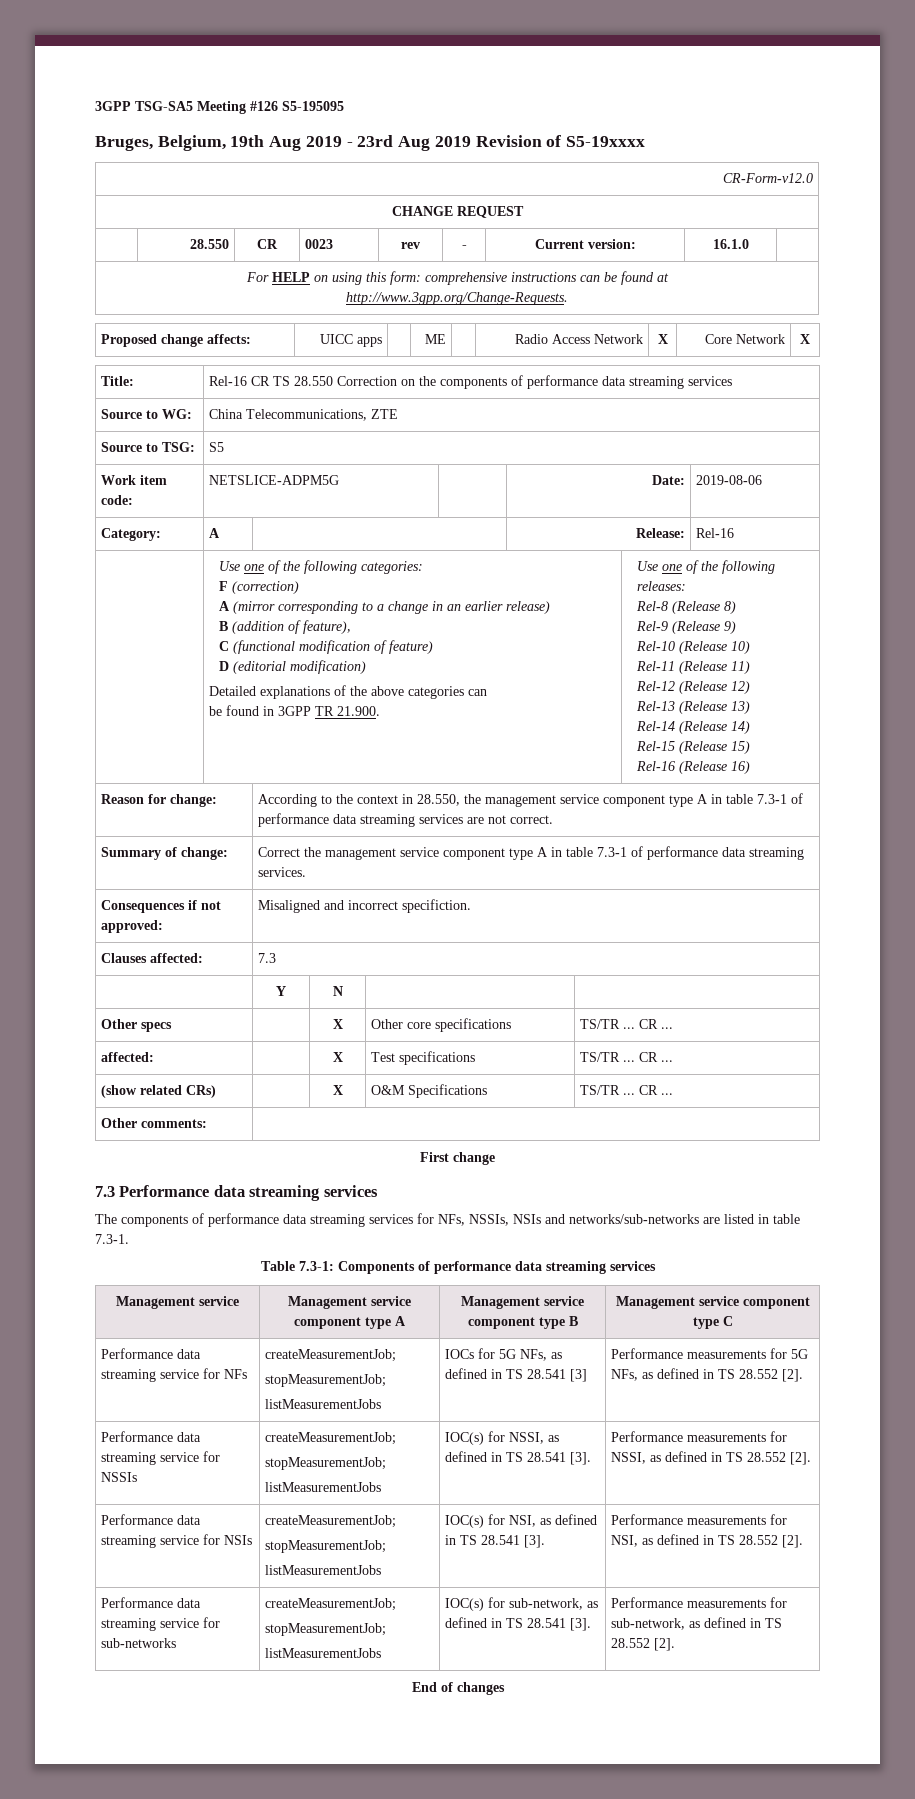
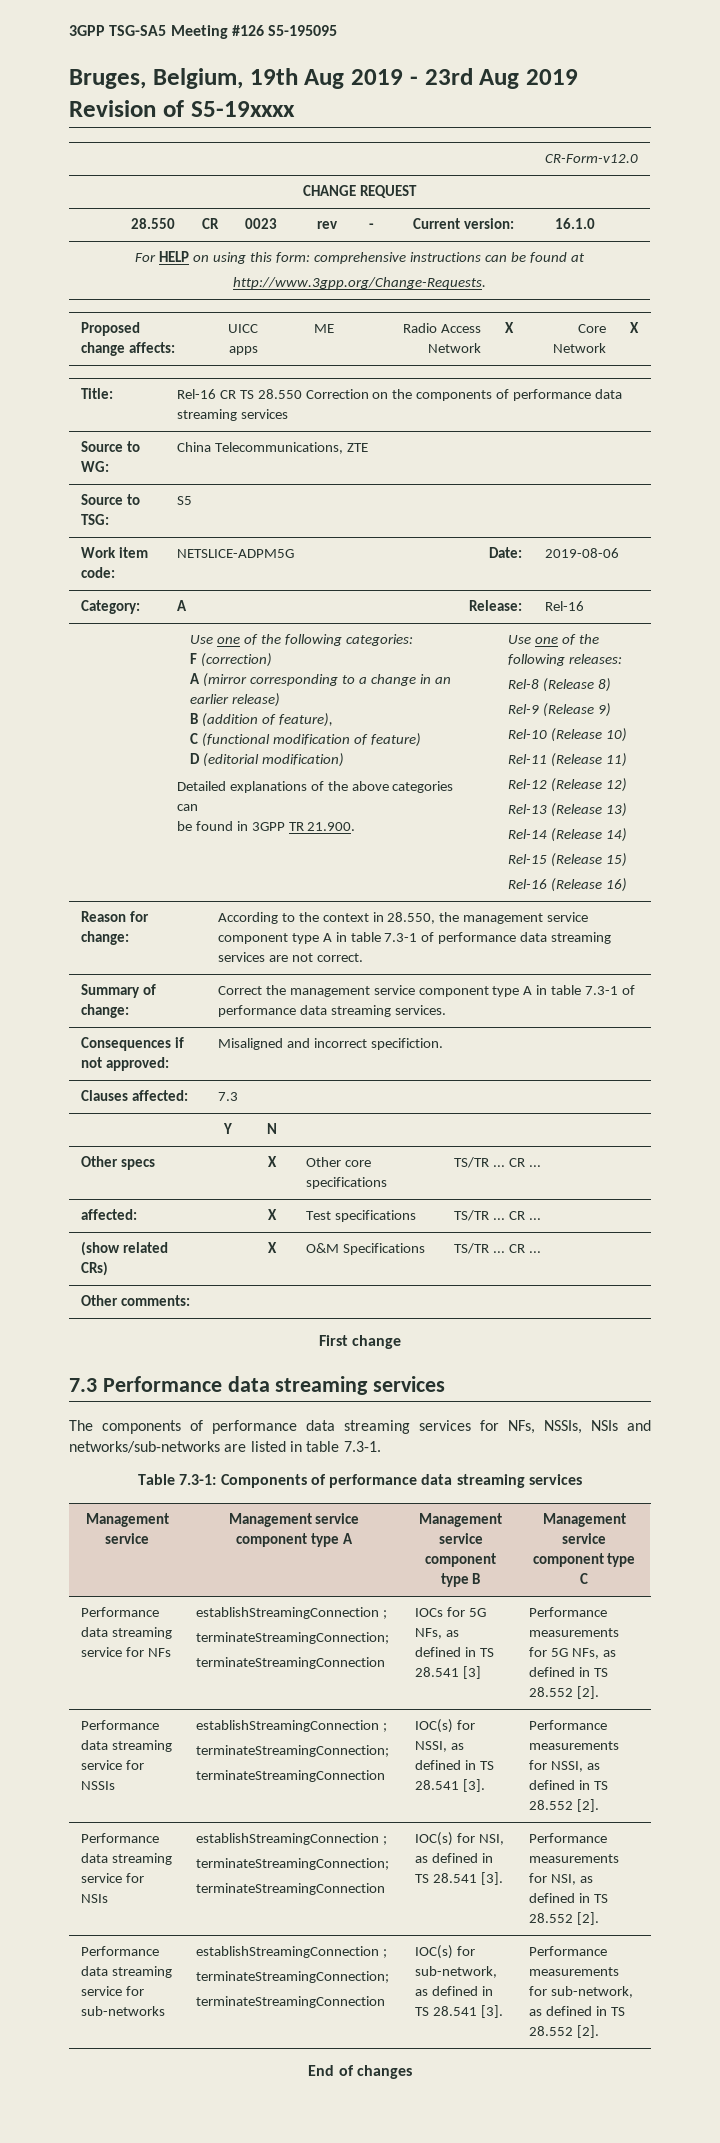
- Performance data streaming service for NFs | createMeasurementJob;
- stopMeasurementJob;
- listMeasurementJobs | IOCs for 5G NFs, as defined in TS 28.541 [3] | Performance measurements for 5G NFs, as defined in TS 28.552 [2].
+ Performance data streaming service for NFs | establishStreamingConnection ;
+ terminateStreamingConnection;
+ terminateStreamingConnection | IOCs for 5G NFs, as defined in TS 28.541 [3] | Performance measurements for 5G NFs, as defined in TS 28.552 [2].
- Performance data streaming service for NSSIs | createMeasurementJob;
- stopMeasurementJob;
- listMeasurementJobs | IOC(s) for NSSI, as defined in TS 28.541 [3]. | Performance measurements for NSSI, as defined in TS 28.552 [2].
+ Performance data streaming service for NSSIs | establishStreamingConnection ;
+ terminateStreamingConnection;
+ terminateStreamingConnection | IOC(s) for NSSI, as defined in TS 28.541 [3]. | Performance measurements for NSSI, as defined in TS 28.552 [2].
- Performance data streaming service for NSIs | createMeasurementJob;
- stopMeasurementJob;
- listMeasurementJobs | IOC(s) for NSI, as defined in TS 28.541 [3]. | Performance measurements for NSI, as defined in TS 28.552 [2].
+ Performance data streaming service for NSIs | establishStreamingConnection ;
+ terminateStreamingConnection;
+ terminateStreamingConnection | IOC(s) for NSI, as defined in TS 28.541 [3]. | Performance measurements for NSI, as defined in TS 28.552 [2].
- Performance data streaming service for sub-networks | createMeasurementJob;
- stopMeasurementJob;
- listMeasurementJobs | IOC(s) for sub-network, as defined in TS 28.541 [3]. | Performance measurements for sub-network, as defined in TS 28.552 [2].
+ Performance data streaming service for sub-networks | establishStreamingConnection ;
+ terminateStreamingConnection;
+ terminateStreamingConnection | IOC(s) for sub-network, as defined in TS 28.541 [3]. | Performance measurements for sub-network, as defined in TS 28.552 [2].

